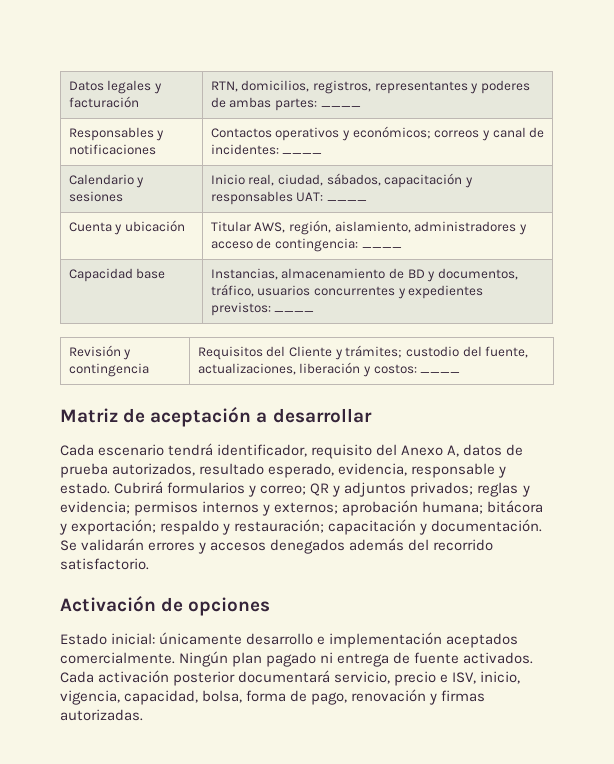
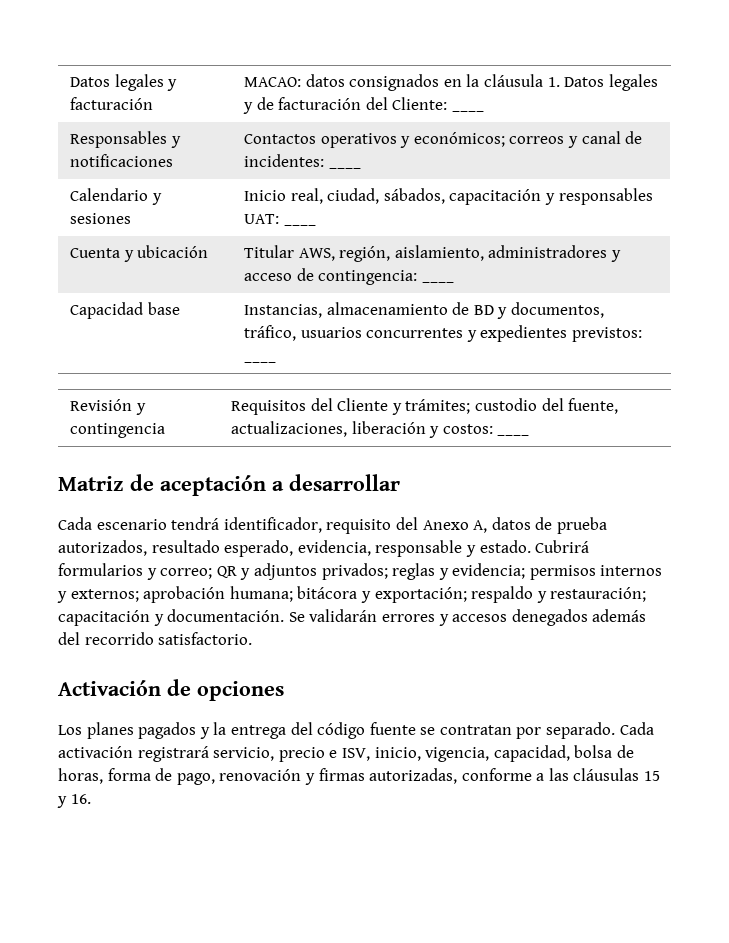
- Datos legales y facturación | RTN, domicilios, registros, representantes y poderes de ambas partes: ____
+ Datos legales y facturación | MACAO: datos consignados en la cláusula 1. Datos legales y de facturación del Cliente: ____
- Estado inicial: únicamente desarrollo e implementación aceptados comercialmente. Ningún plan pagado ni entrega de fuente activados. Cada activación posterior documentará servicio, precio e ISV, inicio, vigencia, capacidad, bolsa, forma de pago, renovación y firmas autorizadas.
+ Los planes pagados y la entrega del código fuente se contratan por separado. Cada activación registrará servicio, precio e ISV, inicio, vigencia, capacidad, bolsa de horas, forma de pago, renovación y firmas autorizadas, conforme a las cláusulas 15 y 16.

